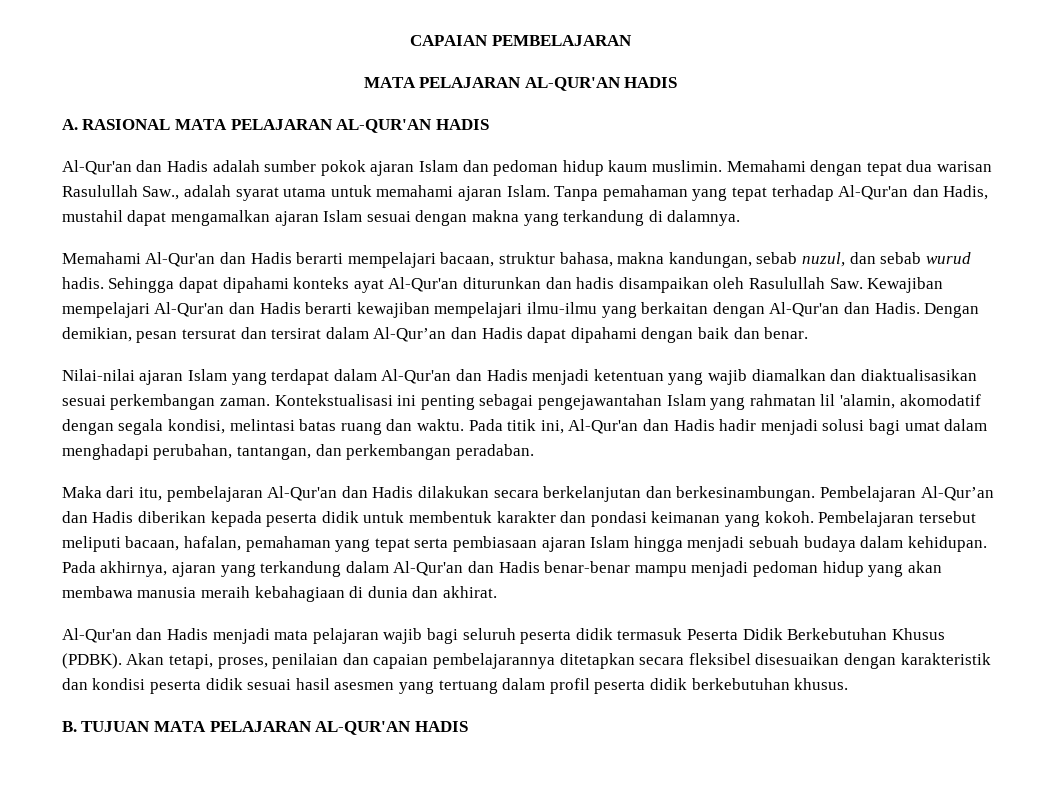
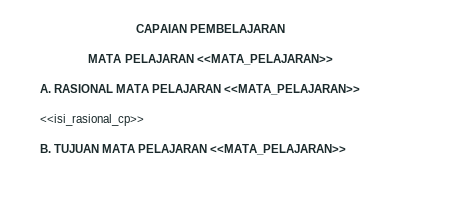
  CAPAIAN PEMBELAJARAN
- MATA PELAJARAN AL-QUR'AN HADIS
+ MATA PELAJARAN <<MATA_PELAJARAN>>
- A. RASIONAL MATA PELAJARAN AL-QUR'AN HADIS
- Al-Qur'an dan Hadis adalah sumber pokok ajaran Islam dan pedoman hidup kaum muslimin. Memahami dengan tepat dua warisan Rasulullah Saw., adalah syarat utama untuk memahami ajaran Islam. Tanpa pemahaman yang tepat terhadap Al-Qur'an dan Hadis, mustahil dapat mengamalkan ajaran Islam sesuai dengan makna yang terkandung di dalamnya.
- Memahami Al-Qur'an dan Hadis berarti mempelajari bacaan, struktur bahasa, makna kandungan, sebab nuzul, dan sebab wurud hadis. Sehingga dapat dipahami konteks ayat Al-Qur'an diturunkan dan hadis disampaikan oleh Rasulullah Saw. Kewajiban mempelajari Al-Qur'an dan Hadis berarti kewajiban mempelajari ilmu-ilmu yang berkaitan dengan Al-Qur'an dan Hadis. Dengan demikian, pesan tersurat dan tersirat dalam Al-Qur’an dan Hadis dapat dipahami dengan baik dan benar.
- Nilai-nilai ajaran Islam yang terdapat dalam Al-Qur'an dan Hadis menjadi ketentuan yang wajib diamalkan dan diaktualisasikan sesuai perkembangan zaman. Kontekstualisasi ini penting sebagai pengejawantahan Islam yang rahmatan lil 'alamin, akomodatif dengan segala kondisi, melintasi batas ruang dan waktu. Pada titik ini, Al-Qur'an dan Hadis hadir menjadi solusi bagi umat dalam menghadapi perubahan, tantangan, dan perkembangan peradaban.
- Maka dari itu, pembelajaran Al-Qur'an dan Hadis dilakukan secara berkelanjutan dan berkesinambungan. Pembelajaran Al-Qur’an dan Hadis diberikan kepada peserta didik untuk membentuk karakter dan pondasi keimanan yang kokoh. Pembelajaran tersebut meliputi bacaan, hafalan, pemahaman yang tepat serta pembiasaan ajaran Islam hingga menjadi sebuah budaya dalam kehidupan. Pada akhirnya, ajaran yang terkandung dalam Al-Qur'an dan Hadis benar-benar mampu menjadi pedoman hidup yang akan membawa manusia meraih kebahagiaan di dunia dan akhirat.
- Al-Qur'an dan Hadis menjadi mata pelajaran wajib bagi seluruh peserta didik termasuk Peserta Didik Berkebutuhan Khusus (PDBK). Akan tetapi, proses, penilaian dan capaian pembelajarannya ditetapkan secara fleksibel disesuaikan dengan karakteristik dan kondisi peserta didik sesuai hasil asesmen yang tertuang dalam profil peserta didik berkebutuhan khusus.
+ A. RASIONAL MATA PELAJARAN <<MATA_PELAJARAN>>
+ <<isi_rasional_cp>>
- B. TUJUAN MATA PELAJARAN AL-QUR'AN HADIS
+ B. TUJUAN MATA PELAJARAN <<MATA_PELAJARAN>>

